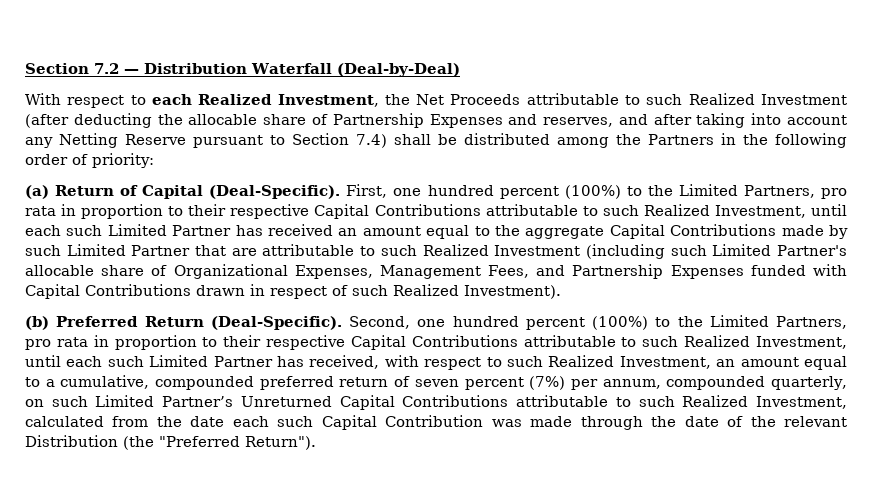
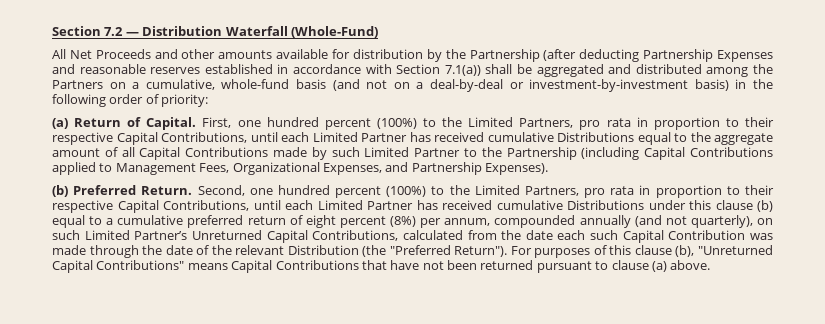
- Section 7.2 — Distribution Waterfall (Deal-by-Deal)
- With respect to each Realized Investment, the Net Proceeds attributable to such Realized Investment (after deducting the allocable share of Partnership Expenses and reserves, and after taking into account any Netting Reserve pursuant to Section 7.4) shall be distributed among the Partners in the following order of priority:
+ Section 7.2 — Distribution Waterfall (Whole-Fund)
+ All Net Proceeds and other amounts available for distribution by the Partnership (after deducting Partnership Expenses and reasonable reserves established in accordance with Section 7.1(a)) shall be aggregated and distributed among the Partners on a cumulative, whole-fund basis (and not on a deal-by-deal or investment-by-investment basis) in the following order of priority:
- (a) Return of Capital (Deal-Specific).
+ (a) Return of Capital.
- First, one hundred percent (100%) to the Limited Partners, pro rata in proportion to their respective Capital Contributions attributable to such Realized Investment, until each such Limited Partner has received an amount equal to the aggregate Capital Contributions made by such Limited Partner that are attributable to such Realized Investment (including such Limited Partner's allocable share of Organizational Expenses, Management Fees, and Partnership Expenses funded with Capital Contributions drawn in respect of such Realized Investment).
+ First, one hundred percent (100%) to the Limited Partners, pro rata in proportion to their respective Capital Contributions, until each Limited Partner has received cumulative Distributions equal to the aggregate amount of all Capital Contributions made by such Limited Partner to the Partnership (including Capital Contributions applied to Management Fees, Organizational Expenses, and Partnership Expenses).
- (b) Preferred Return (Deal-Specific).
+ (b) Preferred Return.
- Second, one hundred percent (100%) to the Limited Partners, pro rata in proportion to their respective Capital Contributions attributable to such Realized Investment, until each such Limited Partner has received, with respect to such Realized Investment, an amount equal to a cumulative, compounded preferred return of seven percent (7%) per annum, compounded quarterly, on such Limited Partner’s Unreturned Capital Contributions attributable to such Realized Investment, calculated from the date each such Capital Contribution was made through the date of the relevant Distribution (the "Preferred Return").
+ Second, one hundred percent (100%) to the Limited Partners, pro rata in proportion to their respective Capital Contributions, until each Limited Partner has received cumulative Distributions under this clause (b) equal to a cumulative preferred return of eight percent (8%) per annum, compounded annually (and not quarterly), on such Limited Partner’s Unreturned Capital Contributions, calculated from the date each such Capital Contribution was made through the date of the relevant Distribution (the "Preferred Return").
+ For purposes of this clause (b), "Unreturned Capital Contributions" means Capital Contributions that have not been returned pursuant to clause (a) above.

